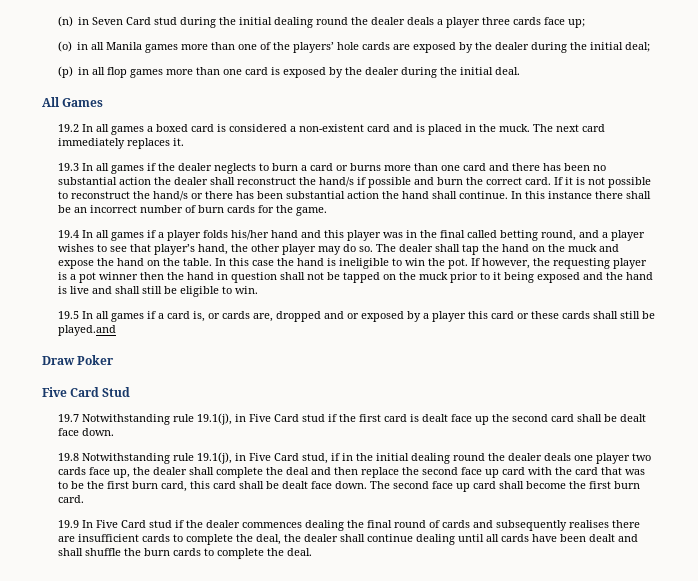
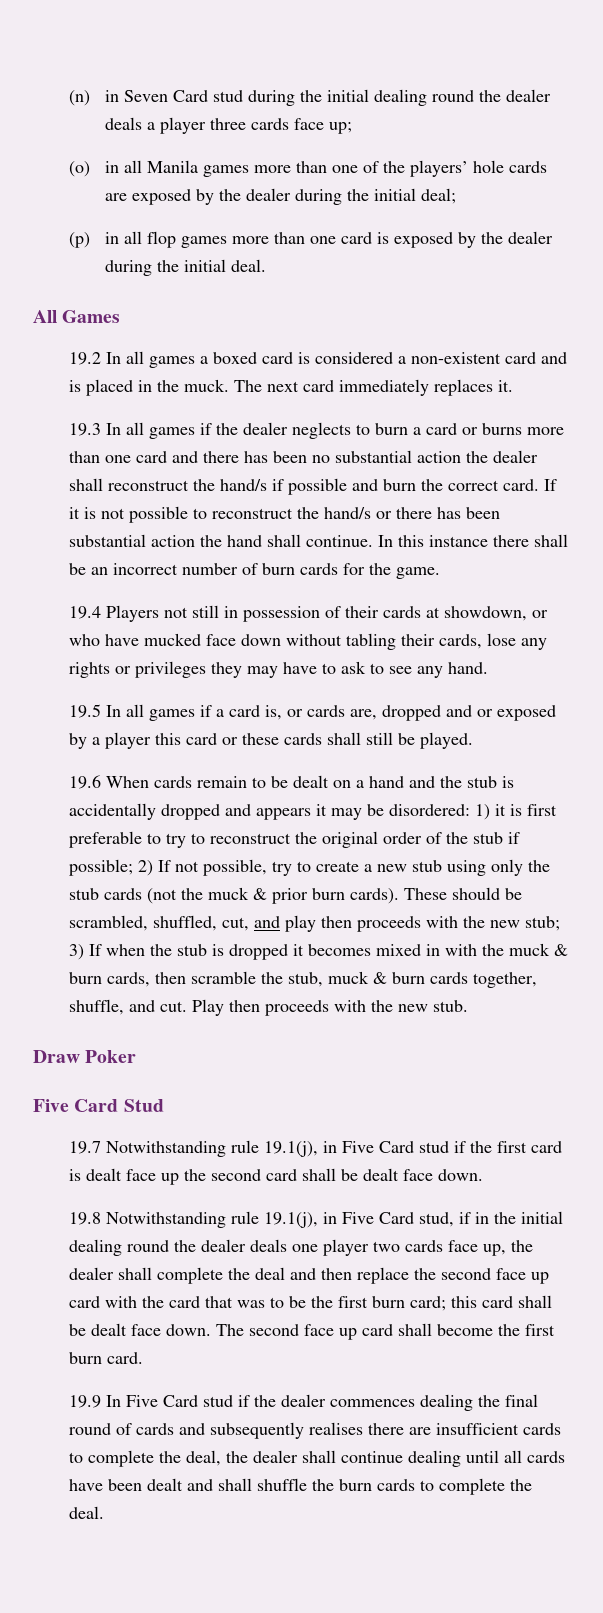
- 19.4 In all games if a player folds his/her hand and this player was in the final called betting round, and a player wishes to see that player’s hand, the other player may do so. The dealer shall tap the hand on the muck and expose the hand on the table. In this case the hand is ineligible to win the pot. If however, the requesting player is a pot winner then the hand in question shall not be tapped on the muck prior to it being exposed and the hand is live and shall still be eligible to win.
+ 19.4 Players not still in possession of their cards at showdown, or who have mucked face down without tabling their cards, lose any rights or privileges they may have to ask to see any hand.
- 19.5 In all games if a card is, or cards are, dropped and or exposed by a player this card or these cards shall still be played.and
+ 19.5 In all games if a card is, or cards are, dropped and or exposed by a player this card or these cards shall still be played.
+ 19.6 When cards remain to be dealt on a hand and the stub is accidentally dropped and appears it may be disordered: 1) it is first preferable to try to reconstruct the original order of the stub if possible; 2) If not possible, try to create a new stub using only the stub cards (not the muck & prior burn cards). These should be scrambled, shuffled, cut, and play then proceeds with the new stub; 3) If when the stub is dropped it becomes mixed in with the muck & burn cards, then scramble the stub, muck & burn cards together, shuffle, and cut. Play then proceeds with the new stub.
- 19.8 Notwithstanding rule 19.1(j), in Five Card stud, if in the initial dealing round the dealer deals one player two cards face up, the dealer shall complete the deal and then replace the second face up card with the card that was to be the first burn card, this card shall be dealt face down.
+ 19.8 Notwithstanding rule 19.1(j), in Five Card stud, if in the initial dealing round the dealer deals one player two cards face up, the dealer shall complete the deal and then replace the second face up card with the card that was to be the first burn card; this card shall be dealt face down.

